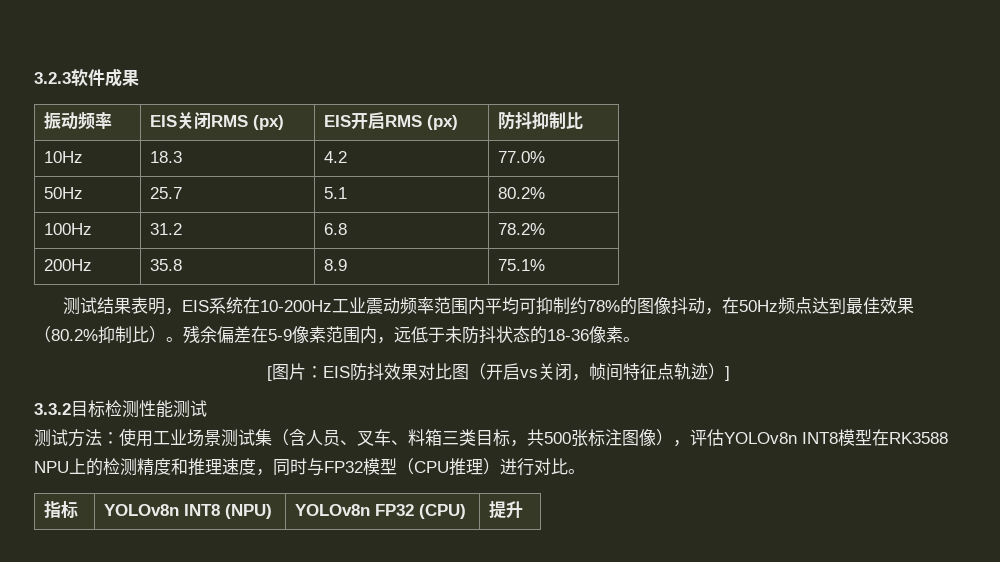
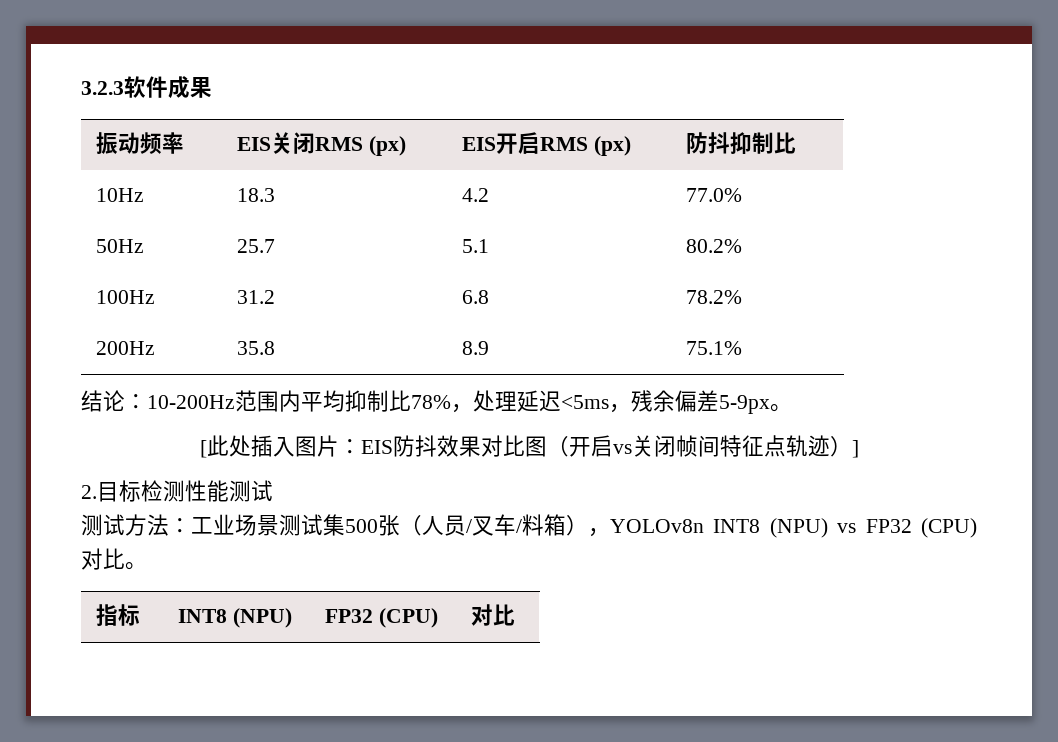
- 测试结果表明，EIS系统在10-200Hz工业震动频率范围内平均可抑制约78%的图像抖动，在50Hz频点达到最佳效果（80.2%抑制比）。残余偏差在5-9像素范围内，远低于未防抖状态的18-36像素。
+ 结论：10-200Hz范围内平均抑制比78%，处理延迟<5ms，残余偏差5-9px。
- [图片：EIS防抖效果对比图（开启vs关闭，帧间特征点轨迹）]
+ [此处插入图片：EIS防抖效果对比图（开启vs关闭帧间特征点轨迹）]
- 3.3.2目标检测性能测试
+ 2.目标检测性能测试
- 测试方法：使用工业场景测试集（含人员、叉车、料箱三类目标，共500张标注图像），评估YOLOv8n INT8模型在RK3588 NPU上的检测精度和推理速度，同时与FP32模型（CPU推理）进行对比。
+ 测试方法：工业场景测试集500张（人员/叉车/料箱），YOLOv8n INT8 (NPU) vs FP32 (CPU)对比。
- 指标 | YOLOv8n INT8 (NPU) | YOLOv8n FP32 (CPU) | 提升
+ 指标 | INT8 (NPU) | FP32 (CPU) | 对比

